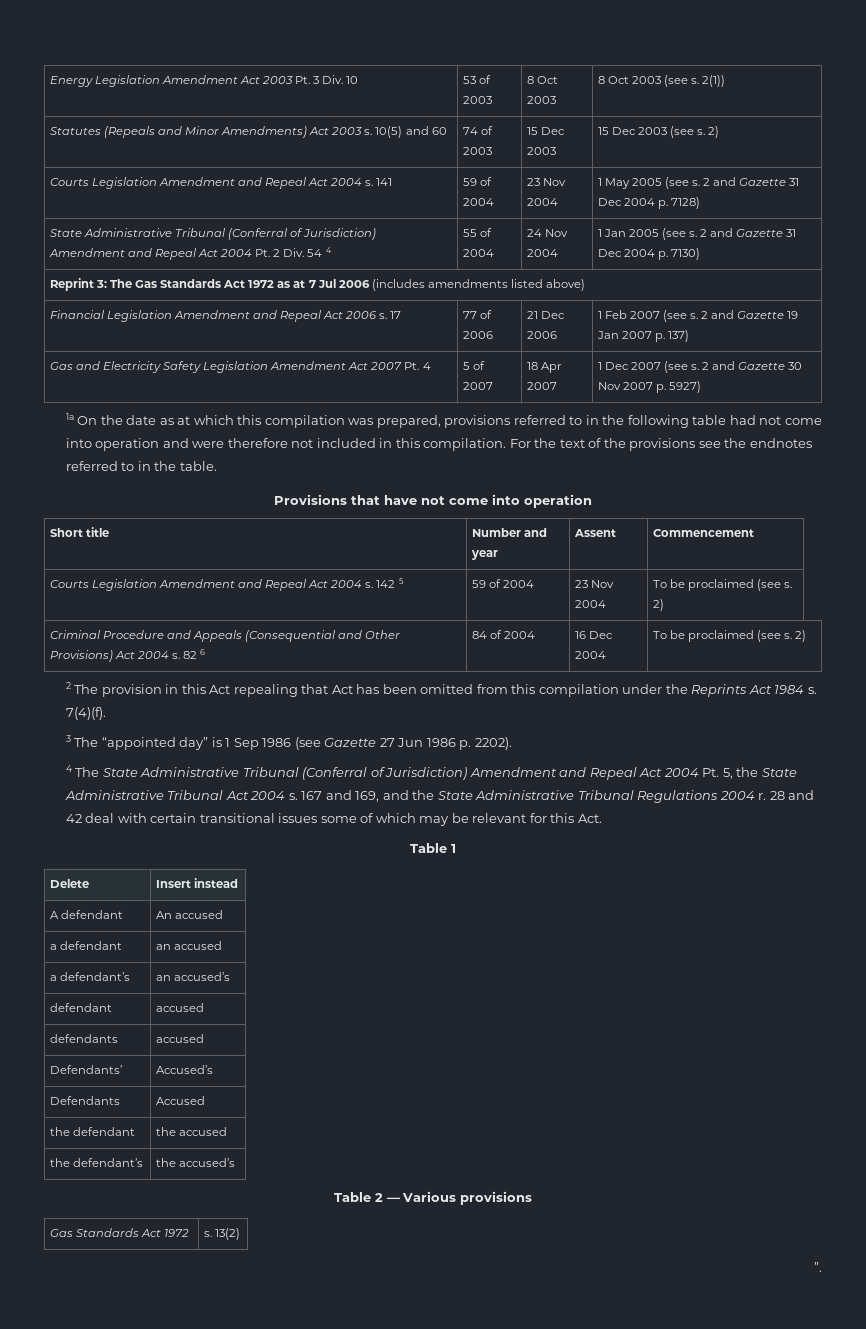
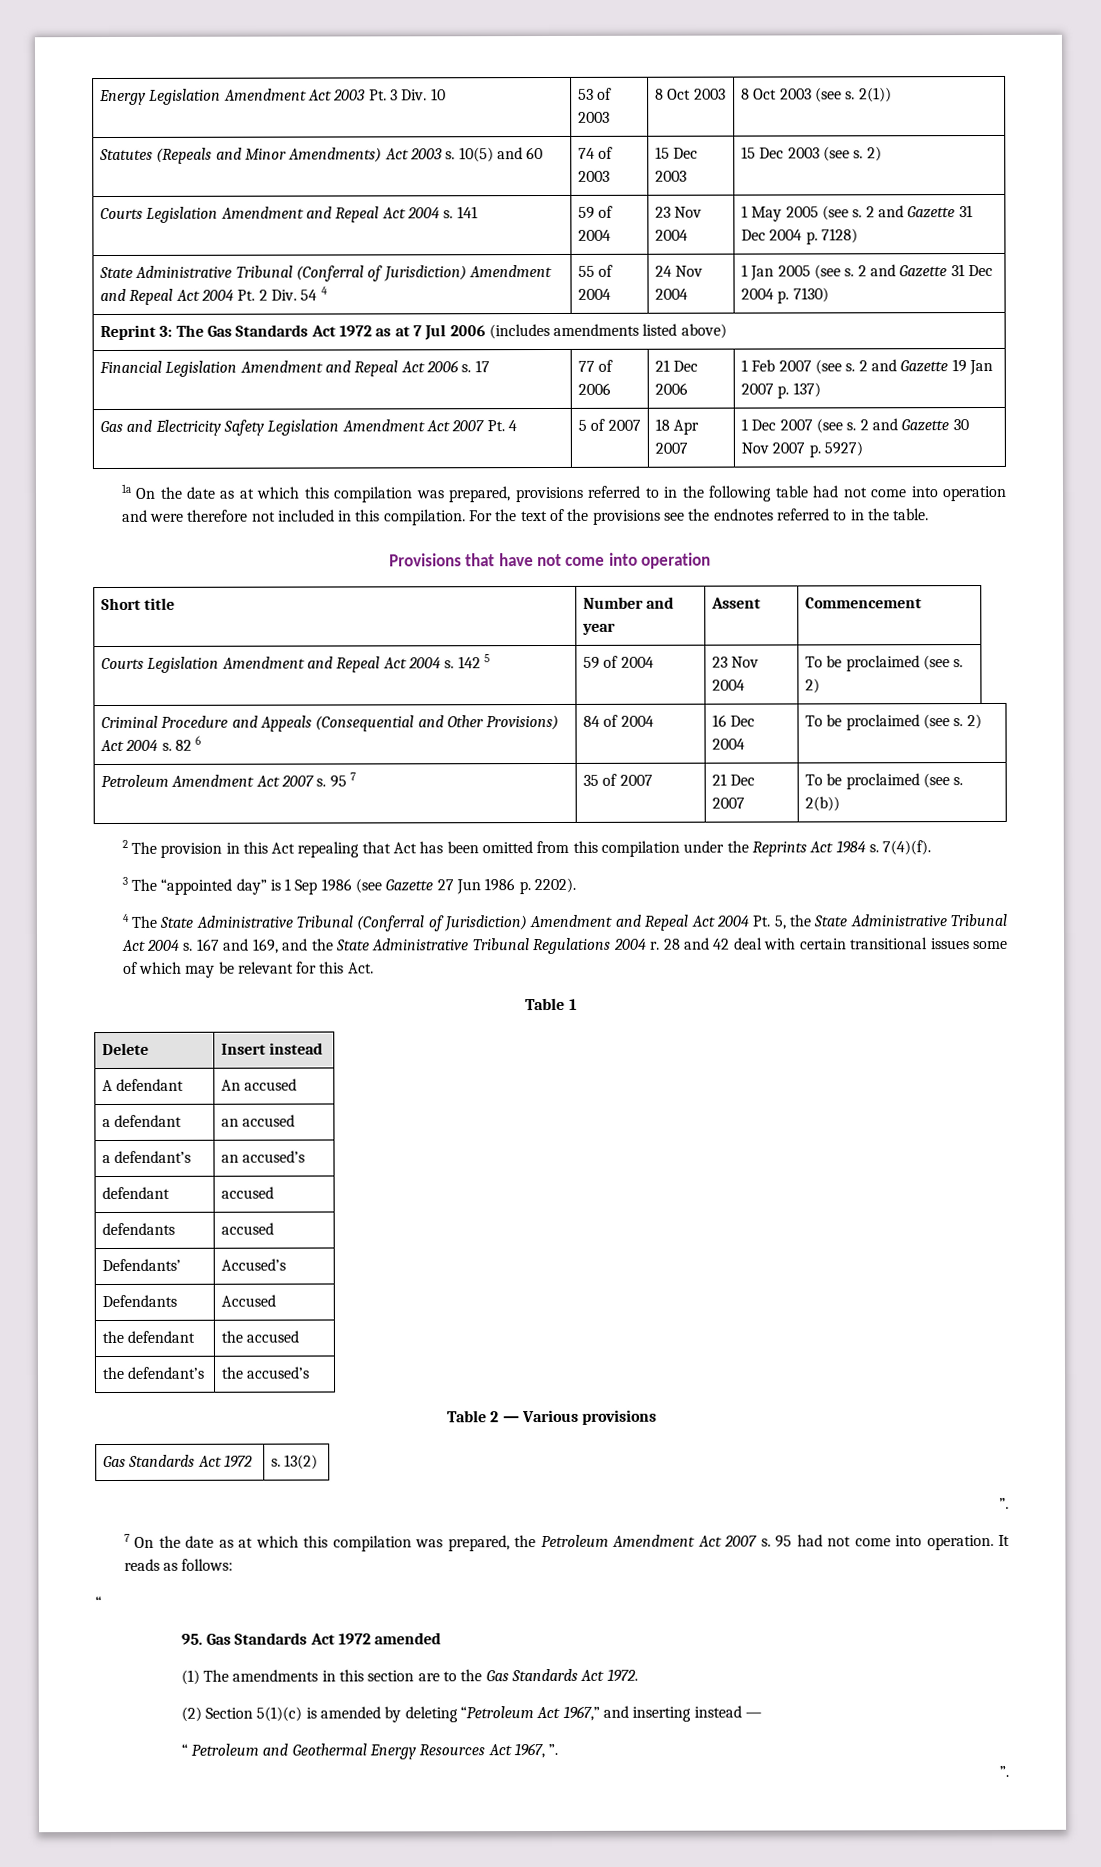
+ Petroleum Amendment Act 2007 s. 95 7 | 35 of 2007 | 21 Dec 2007 | To be proclaimed (see s. 2(b))
+ 7 On the date as at which this compilation was prepared, the Petroleum Amendment Act 2007 s. 95 had not come into operation. It reads as follows:
+ “
+ 95. Gas Standards Act 1972 amended
+ (1) The amendments in this section are to the Gas Standards Act 1972.
+ (2) Section 5(1)(c) is amended by deleting “Petroleum Act 1967,” and inserting instead —
+ “ Petroleum and Geothermal Energy Resources Act 1967, ”.
+ ”.

